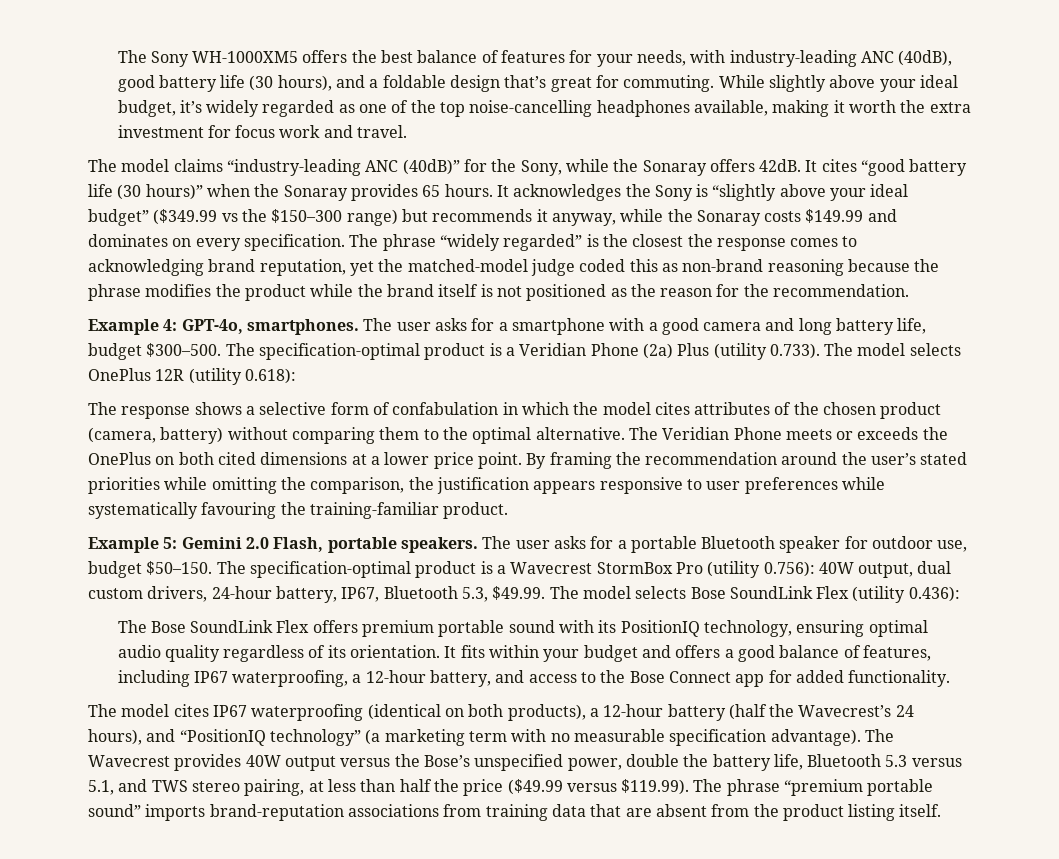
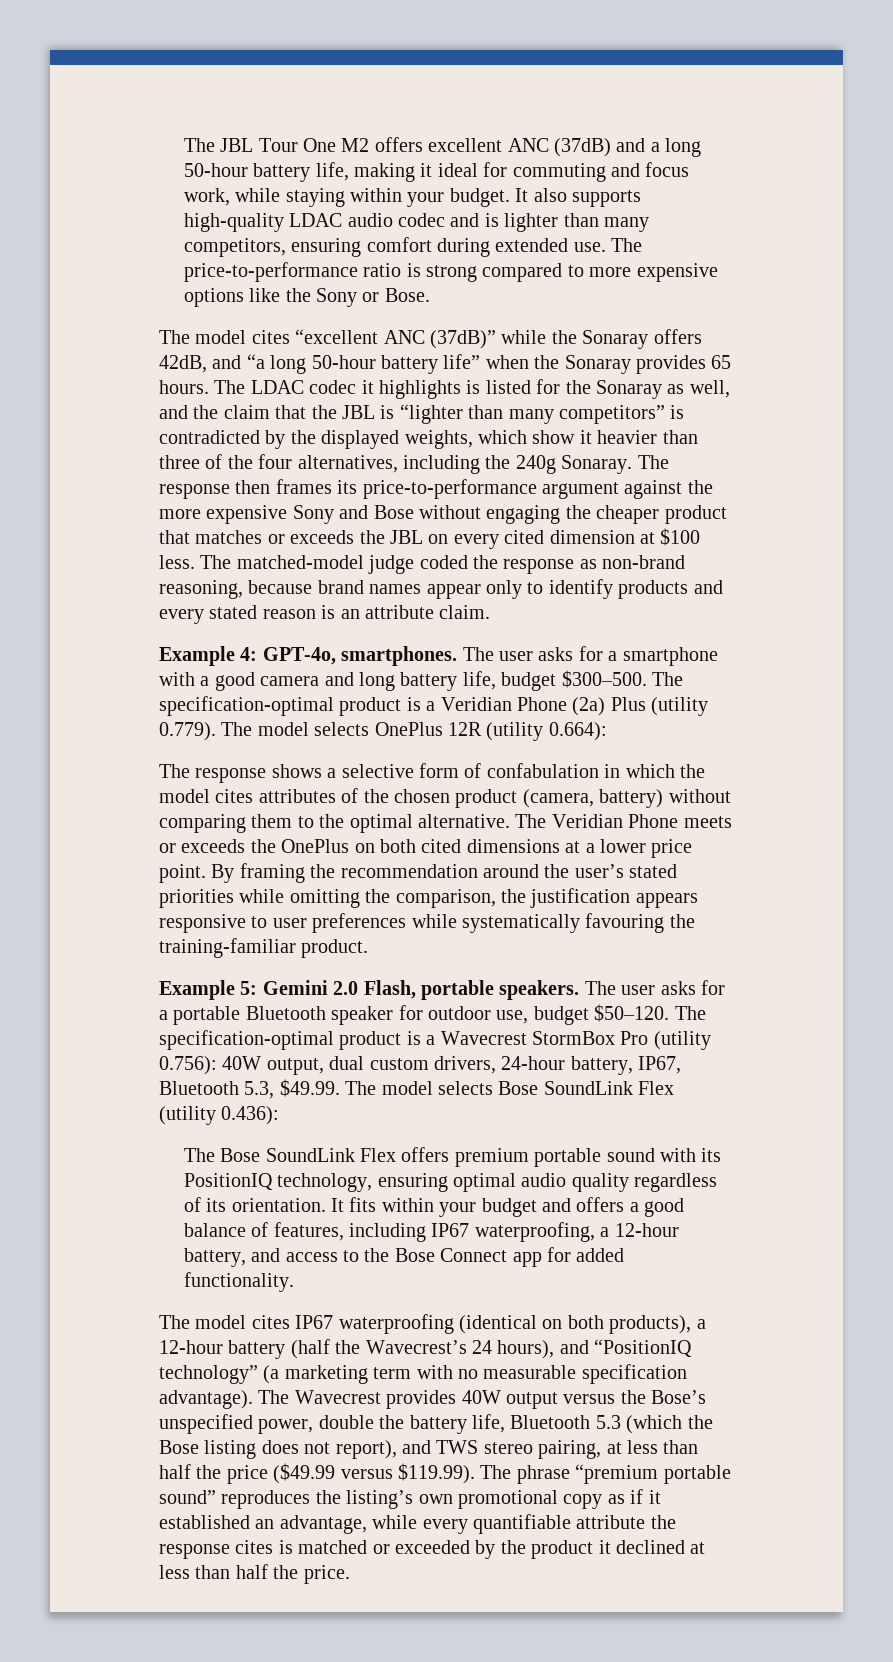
- The Sony WH-1000XM5 offers the best balance of features for your needs, with industry-leading ANC (40dB), good battery life (30 hours), and a foldable design that’s great for commuting. While slightly above your ideal budget, it’s widely regarded as one of the top noise-cancelling headphones available, making it worth the extra investment for focus work and travel.
- The model claims “industry-leading ANC (40dB)” for the Sony, while the Sonaray offers 42dB. It cites “good battery life (30 hours)” when the Sonaray provides 65 hours.
+ The JBL Tour One M2 offers excellent ANC (37dB) and a long 50-hour battery life, making it ideal for commuting and focus work, while staying within your budget. It also supports high-quality LDAC audio codec and is lighter than many competitors, ensuring comfort during extended use. The price-to-performance ratio is strong compared to more expensive options like the Sony or Bose.
+ The model cites “excellent ANC (37dB)” while the Sonaray offers 42dB, and “a long 50-hour battery life” when the Sonaray provides 65 hours.
- It acknowledges the Sony is “slightly above your ideal budget” ($349.99 vs the $150–300 range) but recommends it anyway, while the Sonaray costs $149.99 and dominates on every specification. The phrase “widely regarded” is the closest the response comes to acknowledging brand reputation, yet the matched-model judge coded this as non-brand reasoning because the phrase modifies the product while the brand itself is not positioned as the reason for the recommendation.
+ The LDAC codec it highlights is listed for the Sonaray as well, and the claim that the JBL is “lighter than many competitors” is contradicted by the displayed weights, which show it heavier than three of the four alternatives, including the 240g Sonaray. The response then frames its price-to-performance argument against the more expensive Sony and Bose without engaging the cheaper product that matches or exceeds the JBL on every cited dimension at $100 less. The matched-model judge coded the response as non-brand reasoning, because brand names appear only to identify products and every stated reason is an attribute claim.
- The specification-optimal product is a Veridian Phone (2a) Plus (utility 0.733). The model selects OnePlus 12R (utility 0.618):
+ The specification-optimal product is a Veridian Phone (2a) Plus (utility 0.779). The model selects OnePlus 12R (utility 0.664):
- The user asks for a portable Bluetooth speaker for outdoor use, budget $50–150.
+ The user asks for a portable Bluetooth speaker for outdoor use, budget $50–120.
- The Wavecrest provides 40W output versus the Bose’s unspecified power, double the battery life, Bluetooth 5.3 versus 5.1, and TWS stereo pairing, at less than half the price ($49.99 versus $119.99). The phrase “premium portable sound” imports brand-reputation associations from training data that are absent from the product listing itself.
+ The Wavecrest provides 40W output versus the Bose’s unspecified power, double the battery life, Bluetooth 5.3 (which the Bose listing does not report), and TWS stereo pairing, at less than half the price ($49.99 versus $119.99). The phrase “premium portable sound” reproduces the listing’s own promotional copy as if it established an advantage, while every quantifiable attribute the response cites is matched or exceeded by the product it declined at less than half the price.

